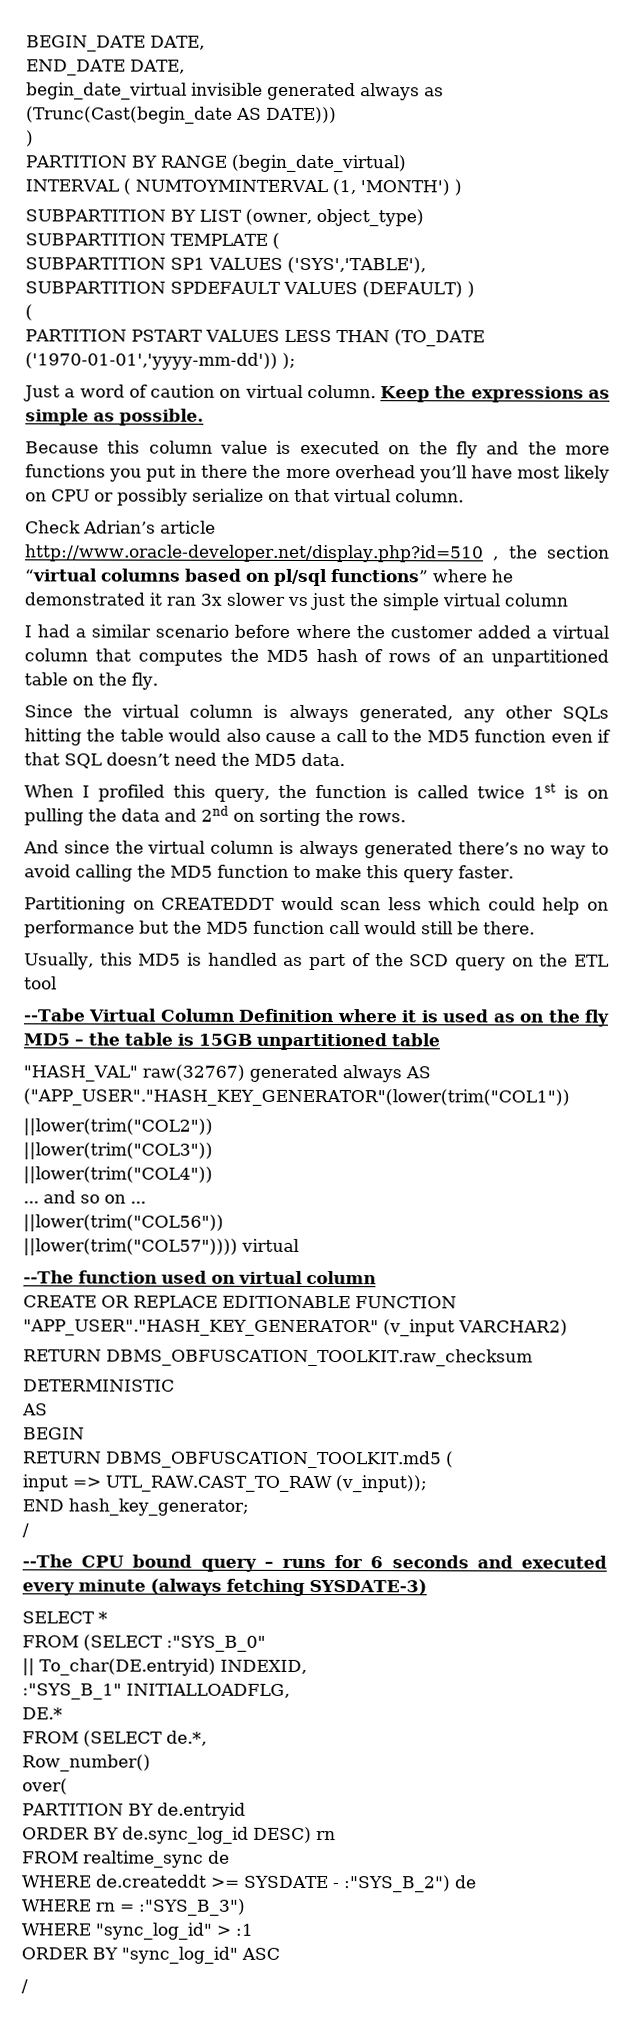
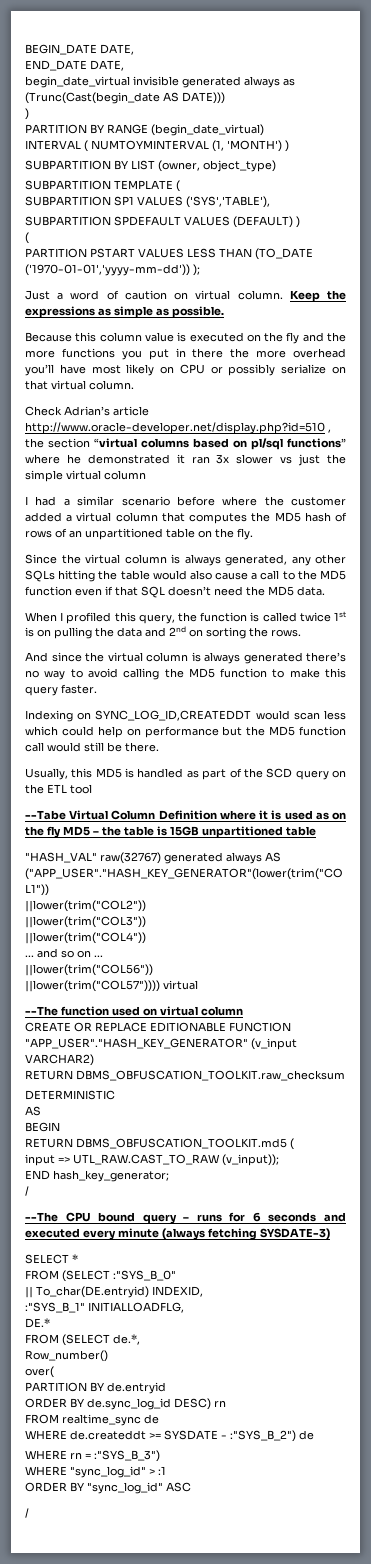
- Partitioning on CREATEDDT would scan less which could help on performance but the MD5 function call would still be there.
+ Indexing on SYNC_LOG_ID,CREATEDDT would scan less which could help on performance but the MD5 function call would still be there.

